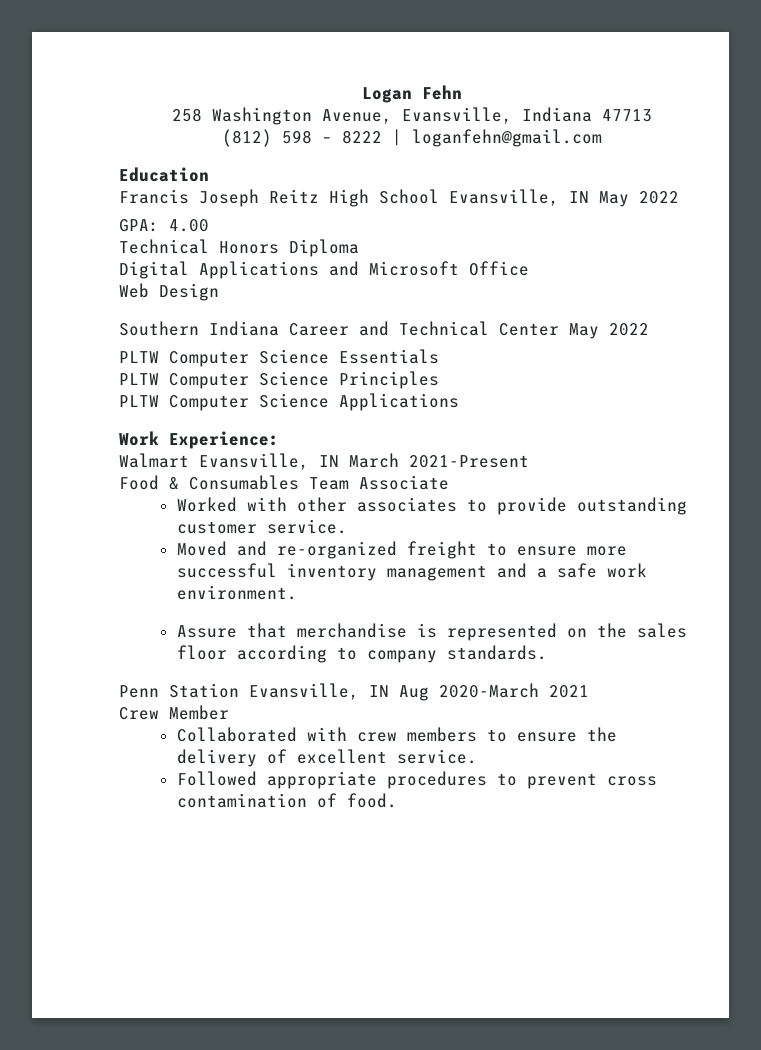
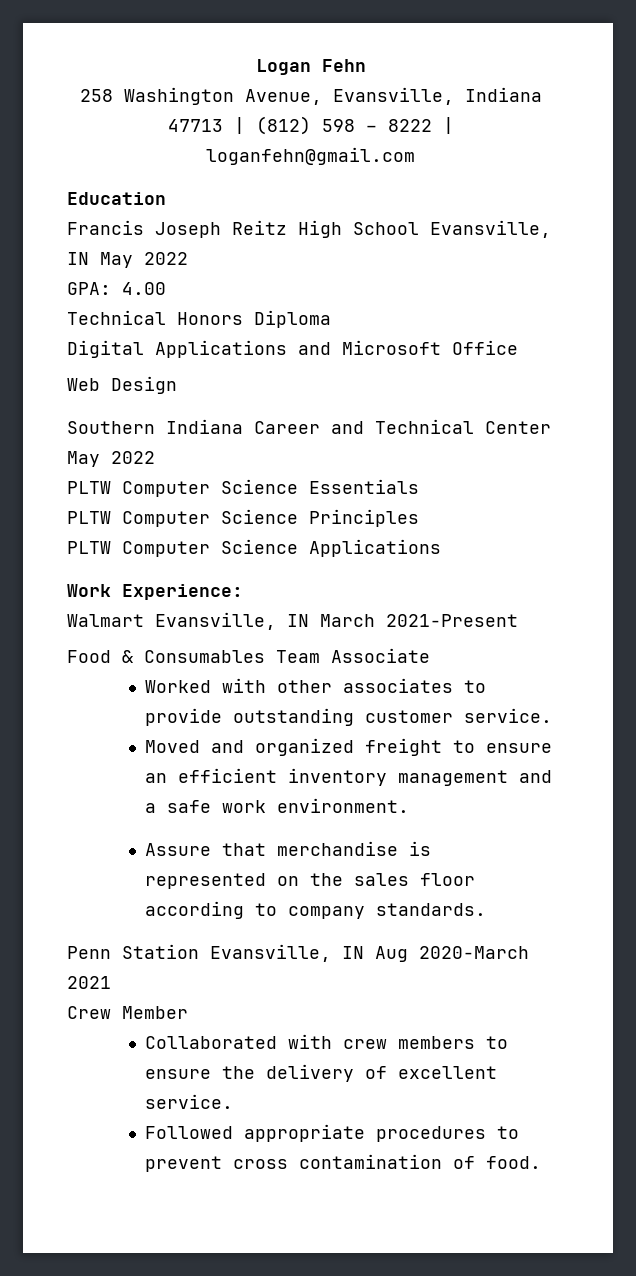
- 258 Washington Avenue, Evansville, Indiana 47713
- (812) 598 – 8222 | loganfehn@gmail.com
+ 258 Washington Avenue, Evansville, Indiana 47713 | (812) 598 – 8222 | loganfehn@gmail.com
- Moved and re-organized freight to ensure more successful inventory management and a safe work environment.
+ Moved and organized freight to ensure an efficient inventory management and a safe work environment.

